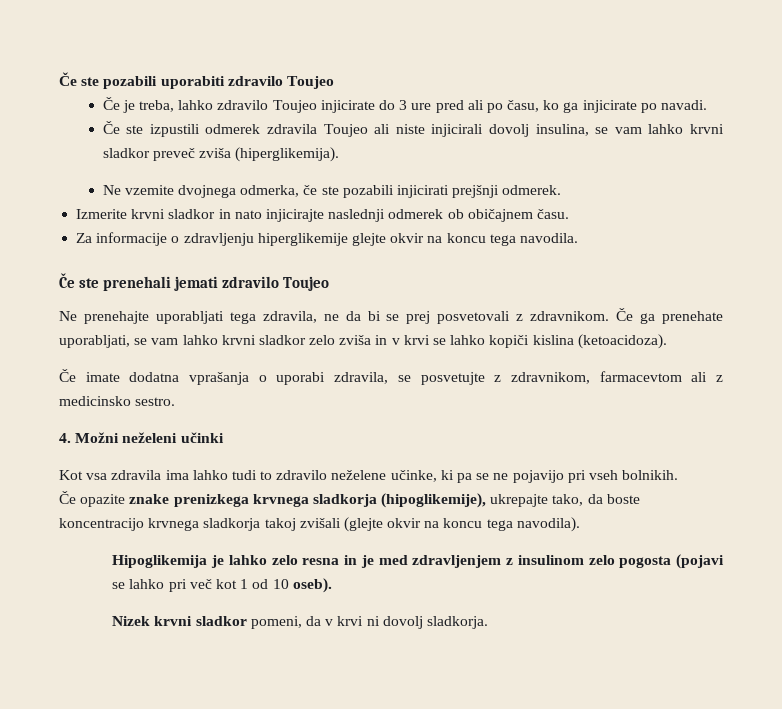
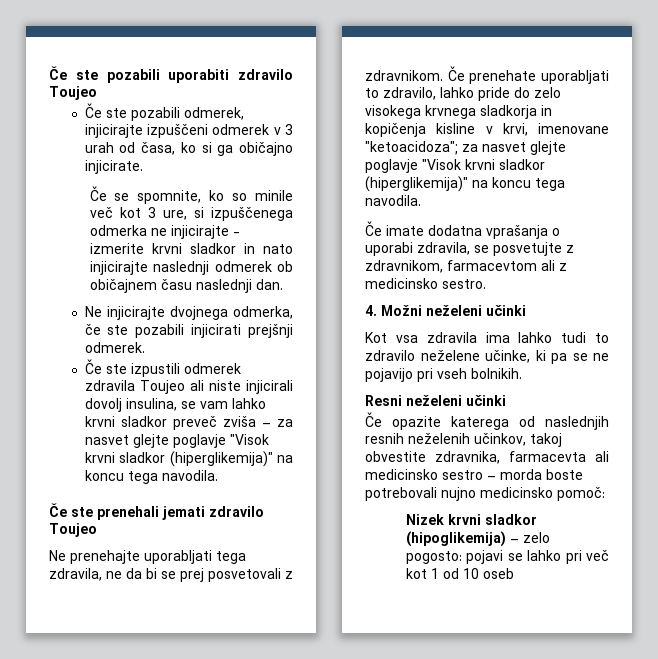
- Če je treba, lahko zdravilo Toujeo injicirate do 3 ure pred ali po času, ko ga injicirate po navadi.
+ Če ste pozabili odmerek, injicirajte izpuščeni odmerek v 3 urah od časa, ko si ga običajno injicirate.
+ Če se spomnite, ko so minile več kot 3 ure, si izpuščenega odmerka ne injicirajte - izmerite krvni sladkor in nato injicirajte naslednji odmerek ob običajnem času naslednji dan.
+ Ne injicirajte dvojnega odmerka, če ste pozabili injicirati prejšnji odmerek.
- Če ste izpustili odmerek zdravila Toujeo ali niste injicirali dovolj insulina, se vam lahko krvni sladkor preveč zviša (hiperglikemija).
- Ne vzemite dvojnega odmerka, če ste pozabili injicirati prejšnji odmerek.
- Izmerite krvni sladkor in nato injicirajte naslednji odmerek ob običajnem času.
- Za informacije o zdravljenju hiperglikemije glejte okvir na koncu tega navodila.
+ Če ste izpustili odmerek zdravila Toujeo ali niste injicirali dovolj insulina, se vam lahko krvni sladkor preveč zviša – za nasvet glejte poglavje "Visok krvni sladkor (hiperglikemija)" na koncu tega navodila.
- Če ga prenehate uporabljati, se vam lahko krvni sladkor zelo zviša in v krvi se lahko kopiči kislina (ketoacidoza).
+ Če prenehate uporabljati to zdravilo, lahko pride do zelo visokega krvnega sladkorja in kopičenja kisline v krvi, imenovane "ketoacidoza"; za nasvet glejte poglavje "Visok krvni sladkor (hiperglikemija)" na koncu tega navodila.
+ Resni neželeni učinki
- Če opazite znake prenizkega krvnega sladkorja (hipoglikemije), ukrepajte tako, da boste koncentracijo krvnega sladkorja takoj zvišali (glejte okvir na koncu tega navodila).
- Hipoglikemija je lahko zelo resna in je med zdravljenjem z insulinom zelo pogosta (pojavi se lahko pri več kot 1 od 10 oseb).
- Nizek krvni sladkor pomeni, da v krvi ni dovolj sladkorja.
+ Če opazite katerega od naslednjih resnih neželenih učinkov, takoj obvestite zdravnika, farmacevta ali medicinsko sestro – morda boste potrebovali nujno medicinsko pomoč:
+ Nizek krvni sladkor (hipoglikemija) – zelo pogosto: pojavi se lahko pri več kot 1 od 10 oseb

